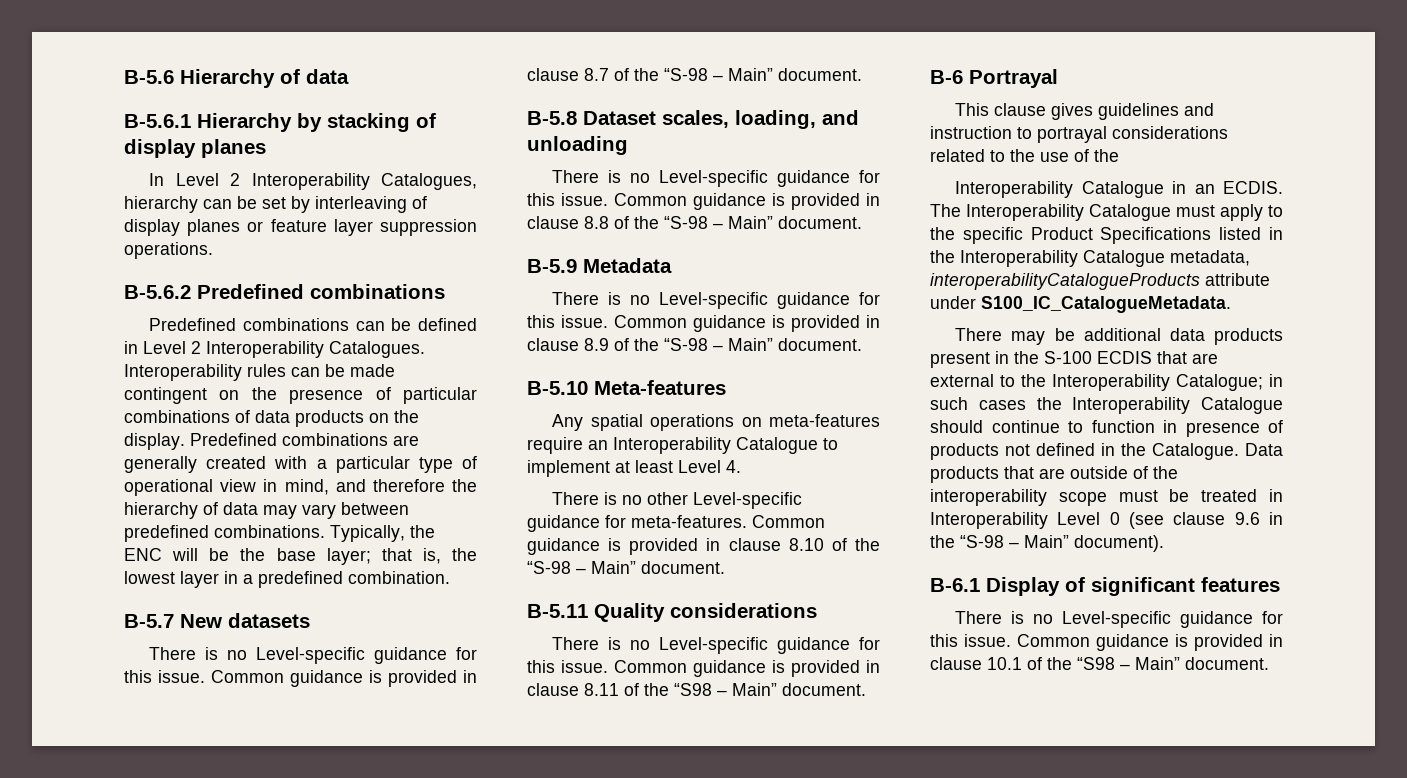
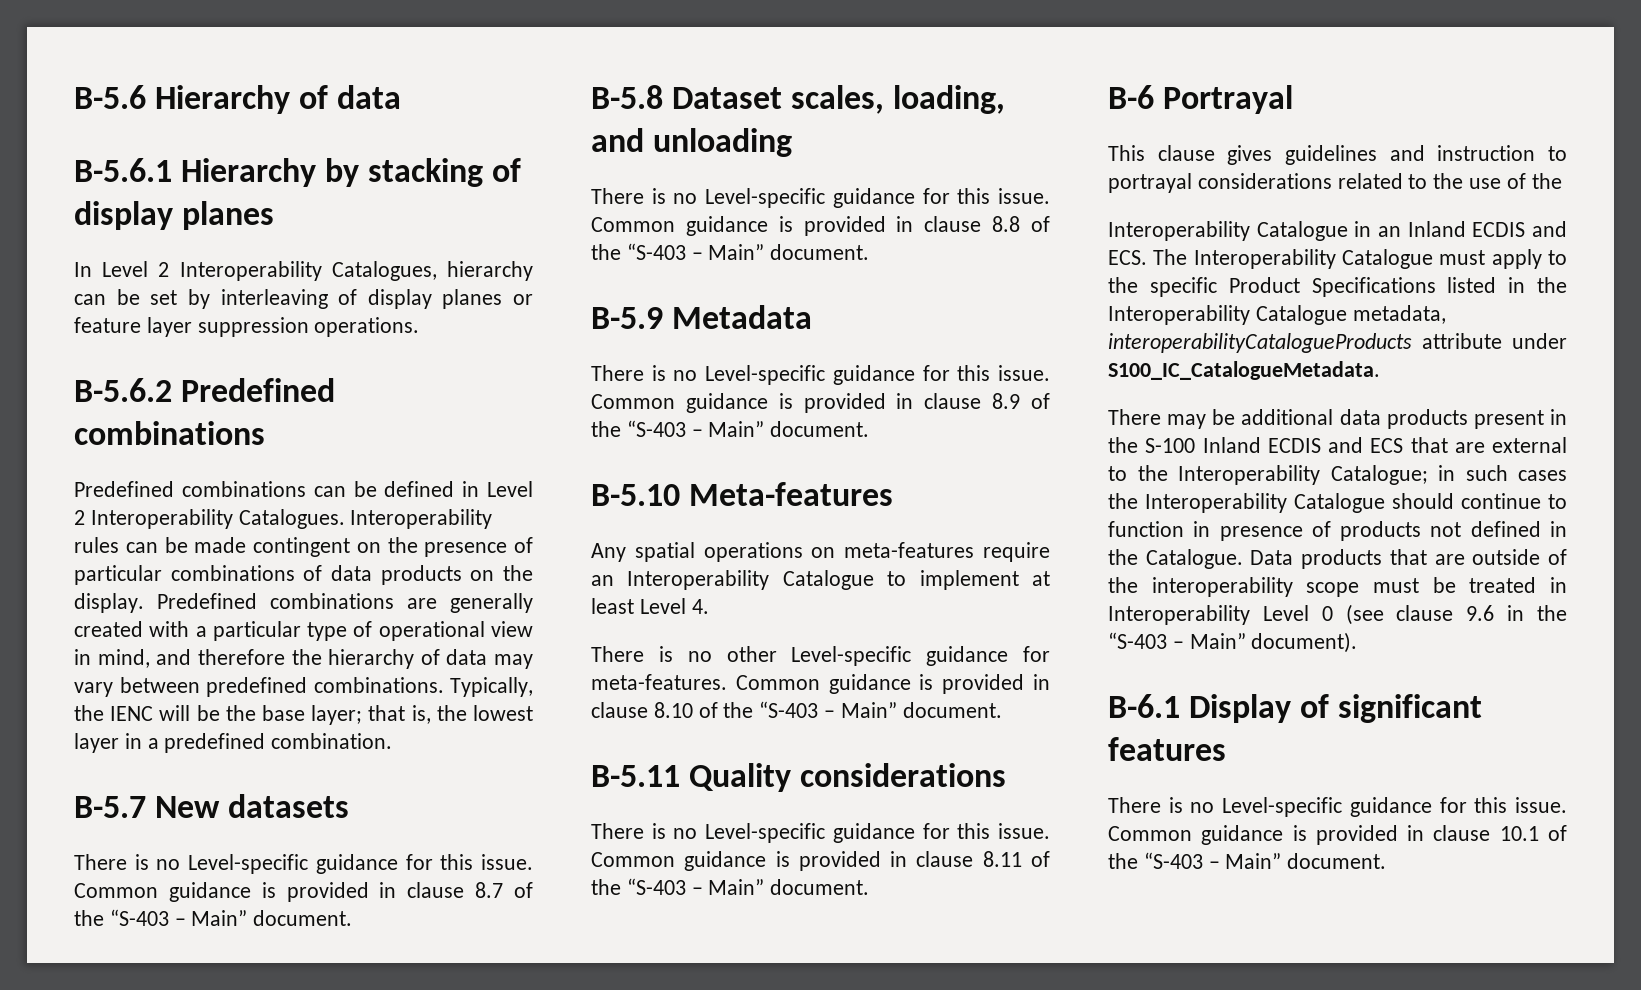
- Typically, the ENC will be the base layer; that is, the lowest layer in a predefined combination.
+ Typically, the IENC will be the base layer; that is, the lowest layer in a predefined combination.
- Common guidance is provided in clause 8.7 of the “S-98 – Main” document.
+ Common guidance is provided in clause 8.7 of the “S-403 – Main” document.
- Common guidance is provided in clause 8.8 of the “S-98 – Main” document.
+ Common guidance is provided in clause 8.8 of the “S-403 – Main” document.
- Common guidance is provided in clause 8.9 of the “S-98 – Main” document.
+ Common guidance is provided in clause 8.9 of the “S-403 – Main” document.
- Common guidance is provided in clause 8.10 of the “S-98 – Main” document.
+ Common guidance is provided in clause 8.10 of the “S-403 – Main” document.
- Common guidance is provided in clause 8.11 of the “S98 – Main” document.
+ Common guidance is provided in clause 8.11 of the “S-403 – Main” document.
- Interoperability Catalogue in an ECDIS. The Interoperability Catalogue must apply to the specific Product Specifications listed in the Interoperability Catalogue metadata, interoperabilityCatalogueProducts attribute under S100_IC_CatalogueMetadata.
+ Interoperability Catalogue in an Inland ECDIS and ECS. The Interoperability Catalogue must apply to the specific Product Specifications listed in the Interoperability Catalogue metadata, interoperabilityCatalogueProducts attribute under S100_IC_CatalogueMetadata.
- There may be additional data products present in the S-100 ECDIS that are external to the Interoperability Catalogue; in such cases the Interoperability Catalogue should continue to function in presence of products not defined in the Catalogue.
+ There may be additional data products present in the S-100 Inland ECDIS and ECS that are external to the Interoperability Catalogue; in such cases the Interoperability Catalogue should continue to function in presence of products not defined in the Catalogue.
- Data products that are outside of the interoperability scope must be treated in Interoperability Level 0 (see clause 9.6 in the “S-98 – Main” document).
+ Data products that are outside of the interoperability scope must be treated in Interoperability Level 0 (see clause 9.6 in the “S-403 – Main” document).
- Common guidance is provided in clause 10.1 of the “S98 – Main” document.
+ Common guidance is provided in clause 10.1 of the “S-403 – Main” document.

